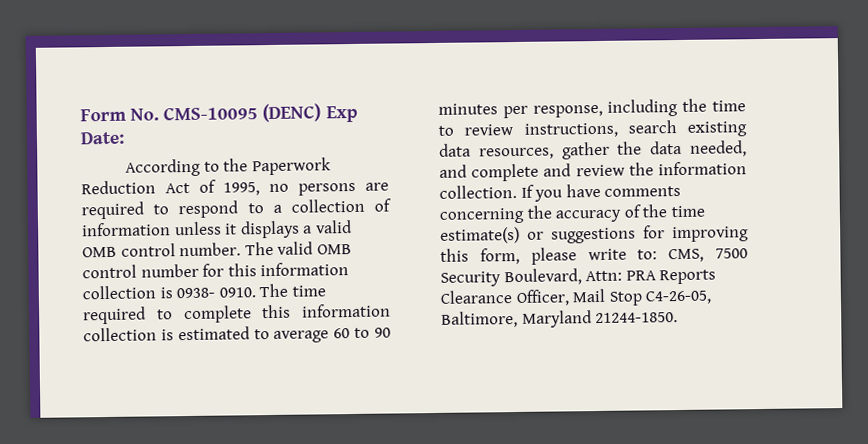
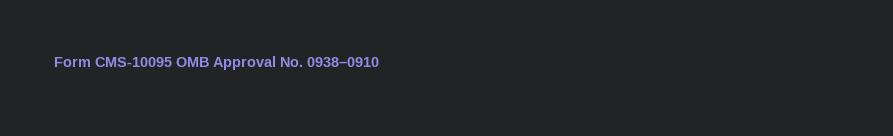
- Form No. CMS-10095 (DENC) Exp Date:
- According to the Paperwork Reduction Act of 1995, no persons are required to respond to a collection of information unless it displays a valid OMB control number. The valid OMB control number for this information collection is 0938- 0910. The time required to complete this information collection is estimated to average 60 to 90 minutes per response, including the time to review instructions, search existing data resources, gather the data needed, and complete and review the information collection. If you have comments concerning the accuracy of the time estimate(s) or suggestions for improving this form, please write to: CMS, 7500 Security Boulevard, Attn: PRA Reports Clearance Officer, Mail Stop C4-26-05, Baltimore, Maryland 21244-1850.
+ Form CMS-10095 OMB Approval No. 0938–0910

